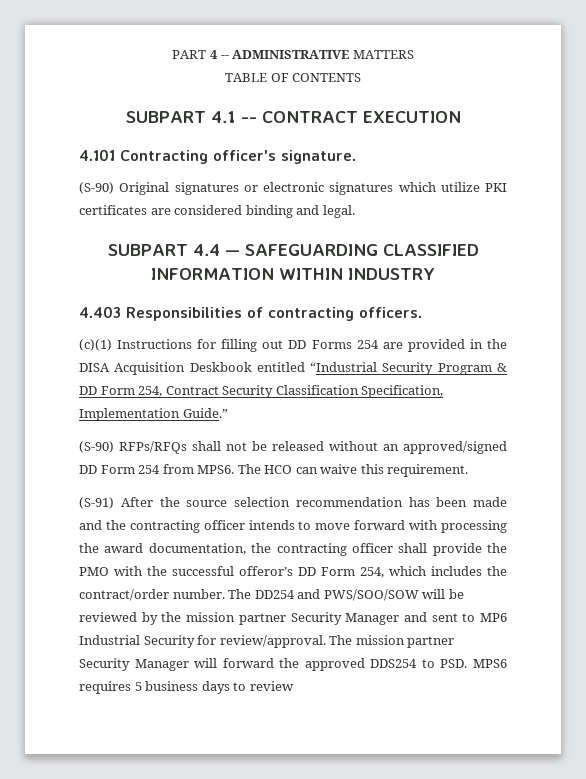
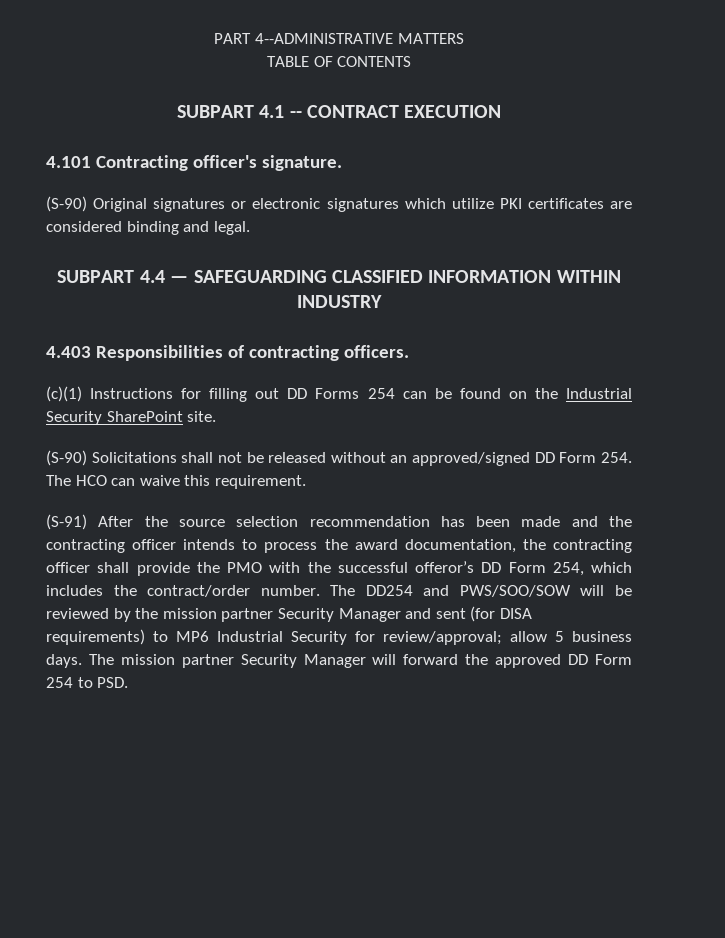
- PART 4 -- ADMINISTRATIVE MATTERS
+ PART 4--ADMINISTRATIVE MATTERS
- (c)(1) Instructions for filling out DD Forms 254 are provided in the DISA Acquisition Deskbook entitled “Industrial Security Program & DD Form 254, Contract Security Classification Specification, Implementation Guide.”
- (S-90) RFPs/RFQs shall not be released without an approved/signed DD Form 254 from MPS6. The HCO can waive this requirement.
+ (c)(1) Instructions for filling out DD Forms 254 can be found on the Industrial Security SharePoint site.
+ (S-90) Solicitations shall not be released without an approved/signed DD Form 254. The HCO can waive this requirement.
- (S-91) After the source selection recommendation has been made and the contracting officer intends to move forward with processing the award documentation, the contracting officer shall provide the PMO with the successful offeror’s DD Form 254, which includes the contract/order number.
+ (S-91) After the source selection recommendation has been made and the contracting officer intends to process the award documentation, the contracting officer shall provide the PMO with the successful offeror’s DD Form 254, which includes the contract/order number.
- The DD254 and PWS/SOO/SOW will be reviewed by the mission partner Security Manager and sent to MP6 Industrial Security for review/approval.
+ The DD254 and PWS/SOO/SOW will be reviewed by the mission partner Security Manager and sent (for DISA requirements) to MP6 Industrial Security for review/approval; allow 5 business days.
- The mission partner Security Manager will forward the approved DDS254 to PSD. MPS6 requires 5 business days to review
+ The mission partner Security Manager will forward the approved DD Form 254 to PSD.

